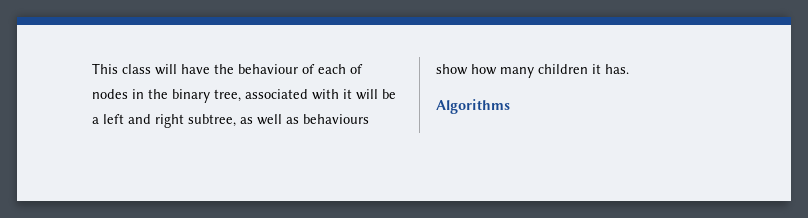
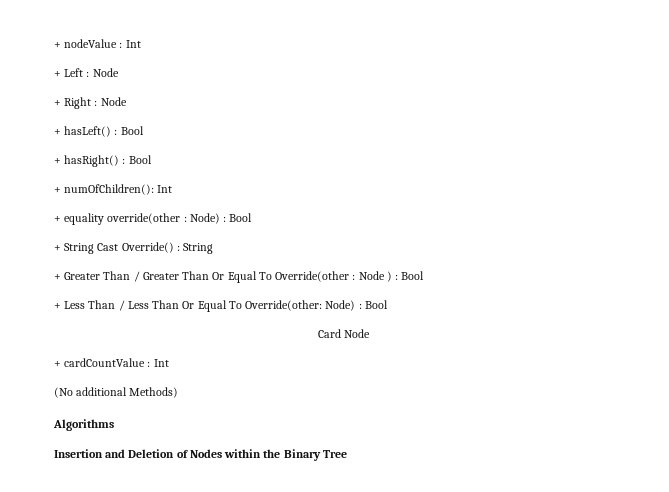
- This class will have the behaviour of each of nodes in the binary tree, associated with it will be a left and right subtree, as well as behaviours show how many children it has.
+ + nodeValue : Int
+ + Left : Node
+ + Right : Node
+ + hasLeft() : Bool
+ + hasRight() : Bool
+ + numOfChildren(): Int
+ + equality override(other : Node) : Bool
+ + String Cast Override() : String
+ + Greater Than / Greater Than Or Equal To Override(other : Node ) : Bool
+ + Less Than / Less Than Or Equal To Override(other: Node) : Bool
+ Card Node
+ + cardCountValue : Int
+ (No additional Methods)
  Algorithms
+ Insertion and Deletion of Nodes within the Binary Tree

